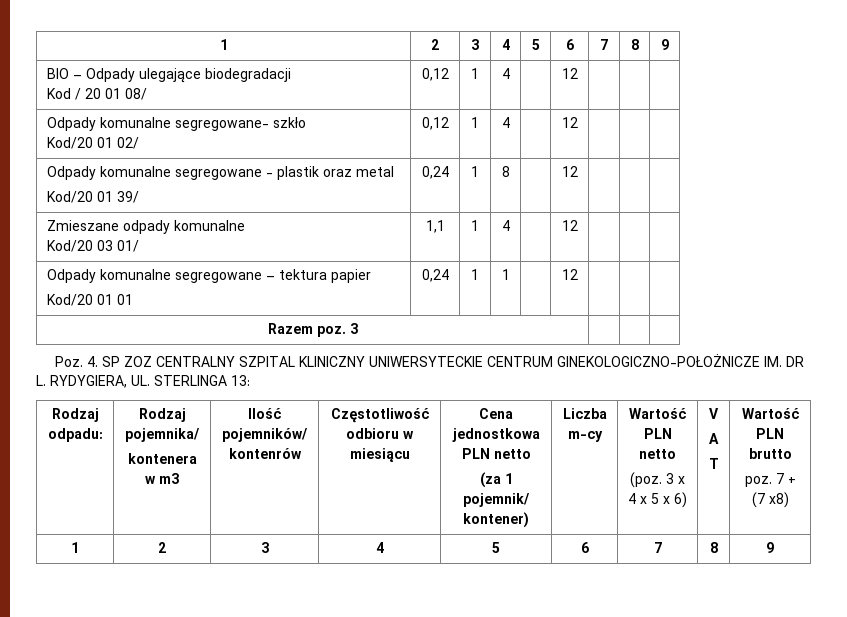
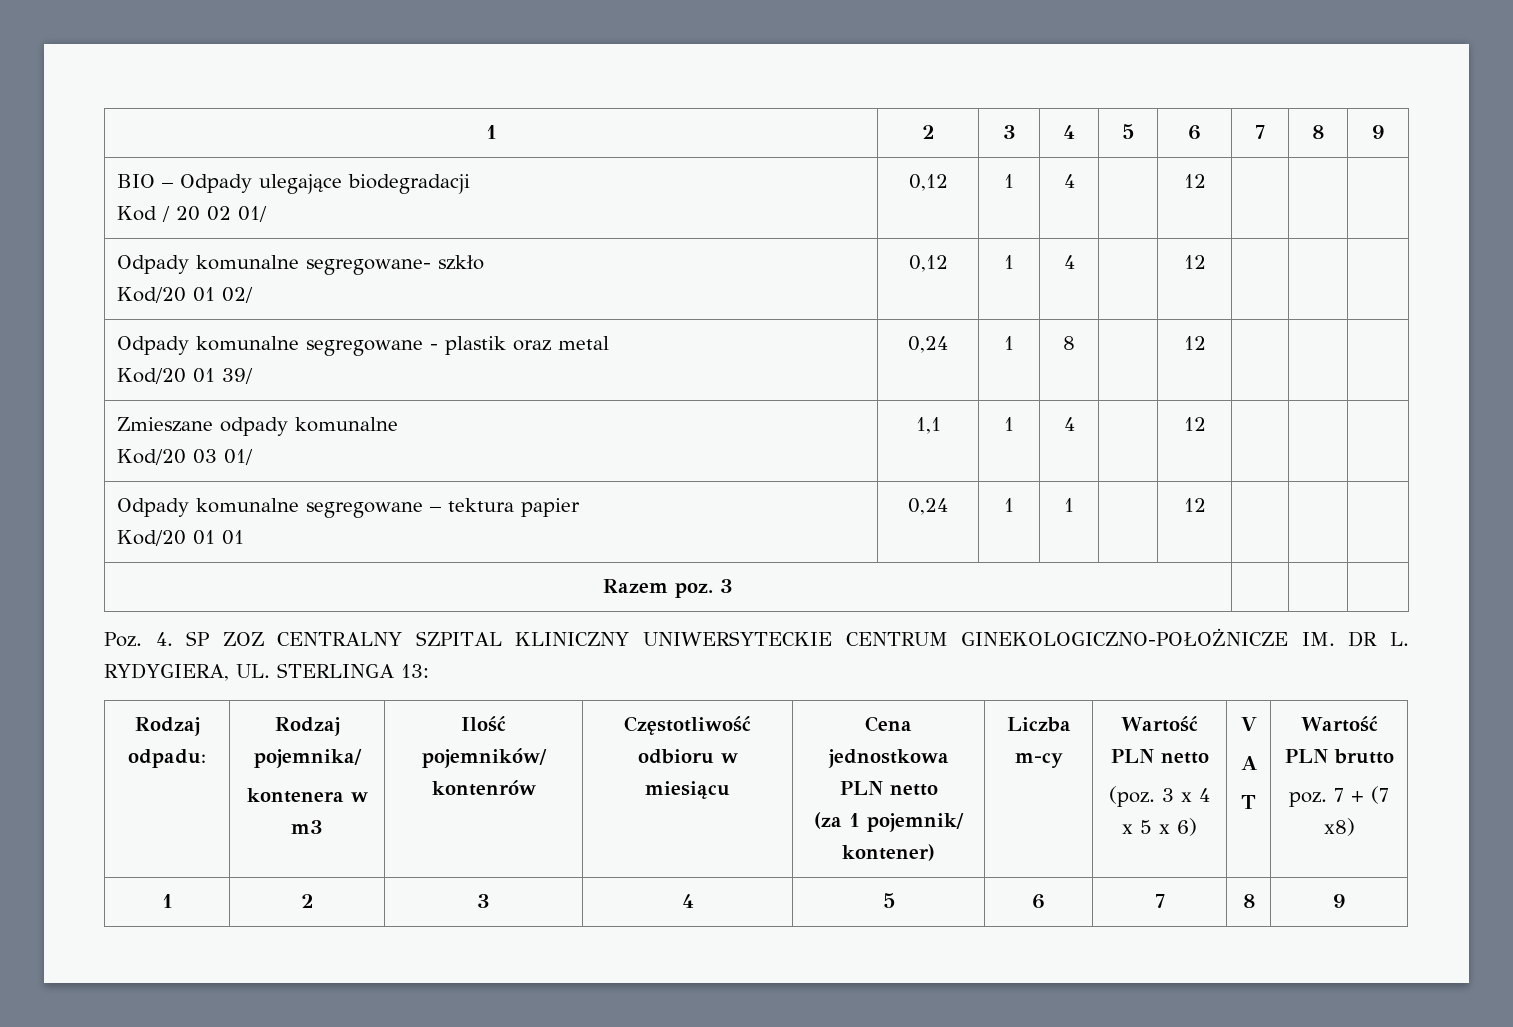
  BIO – Odpady ulegające biodegradacji
- Kod / 20 01 08/ | 0,12 | 1 | 4 | | 12 | | |
+ Kod / 20 02 01/ | 0,12 | 1 | 4 | | 12 | | |

